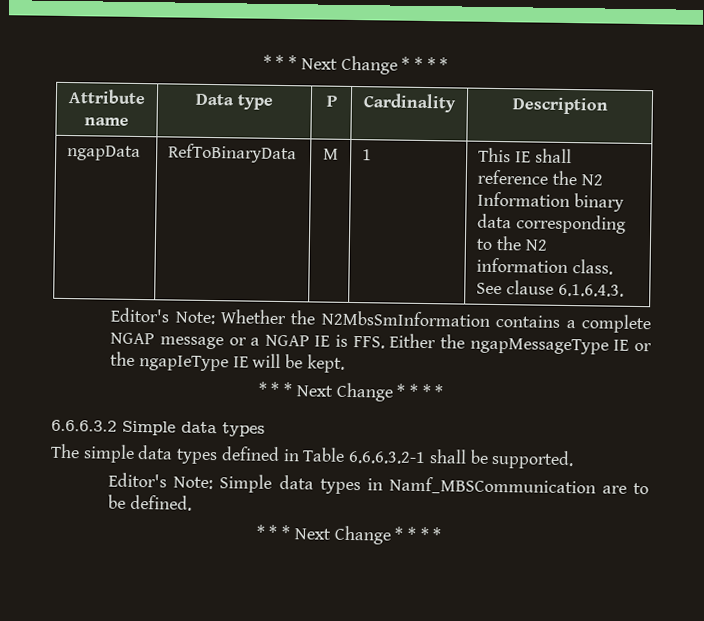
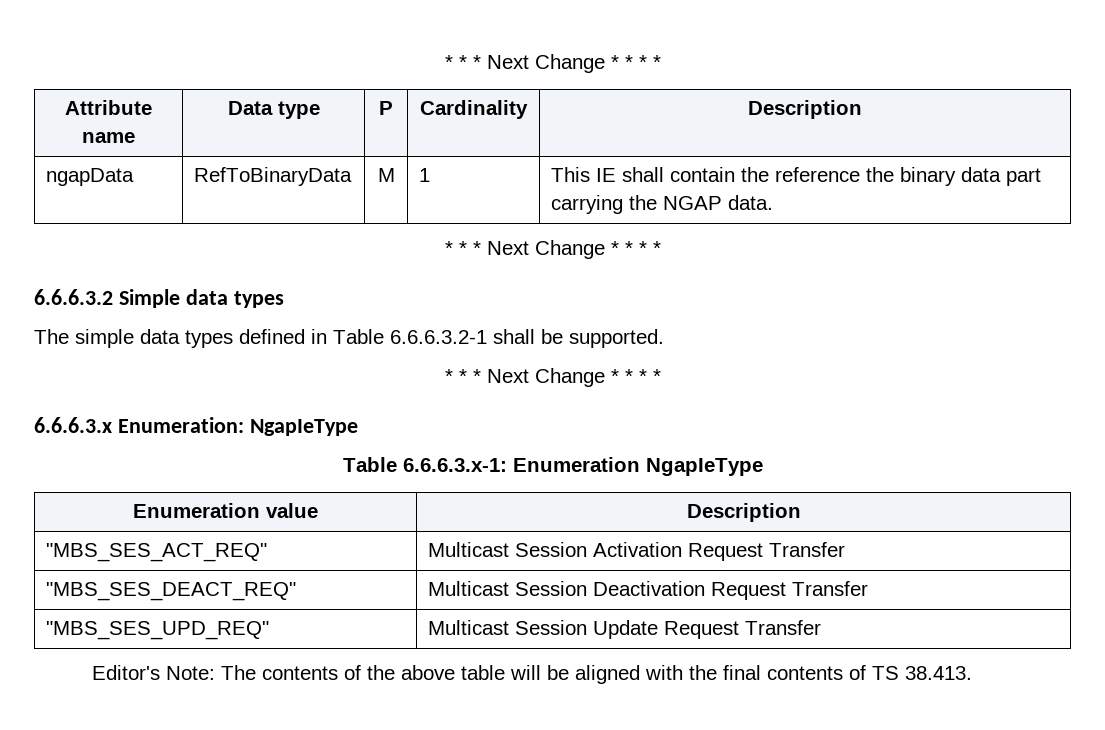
- ngapData | RefToBinaryData | M | 1 | This IE shall reference the N2 Information binary data corresponding to the N2 information class. See clause 6.1.6.4.3.
- Editor's Note: Whether the N2MbsSmInformation contains a complete NGAP message or a NGAP IE is FFS. Either the ngapMessageType IE or the ngapIeType IE will be kept.
+ ngapData | RefToBinaryData | M | 1 | This IE shall contain the reference the binary data part carrying the NGAP data.
  The simple data types defined in Table 6.6.6.3.2-1 shall be supported.
- Editor's Note: Simple data types in Namf_MBSCommunication are to be defined.
  * * * Next Change * * * *
+ 6.6.6.3.x Enumeration: NgapIeType
+ Table 6.6.6.3.x-1: Enumeration NgapIeType
+ Enumeration value | Description
+ "MBS_SES_ACT_REQ" | Multicast Session Activation Request Transfer
+ "MBS_SES_DEACT_REQ" | Multicast Session Deactivation Request Transfer
+ "MBS_SES_UPD_REQ" | Multicast Session Update Request Transfer
+ Editor's Note: The contents of the above table will be aligned with the final contents of TS 38.413.

